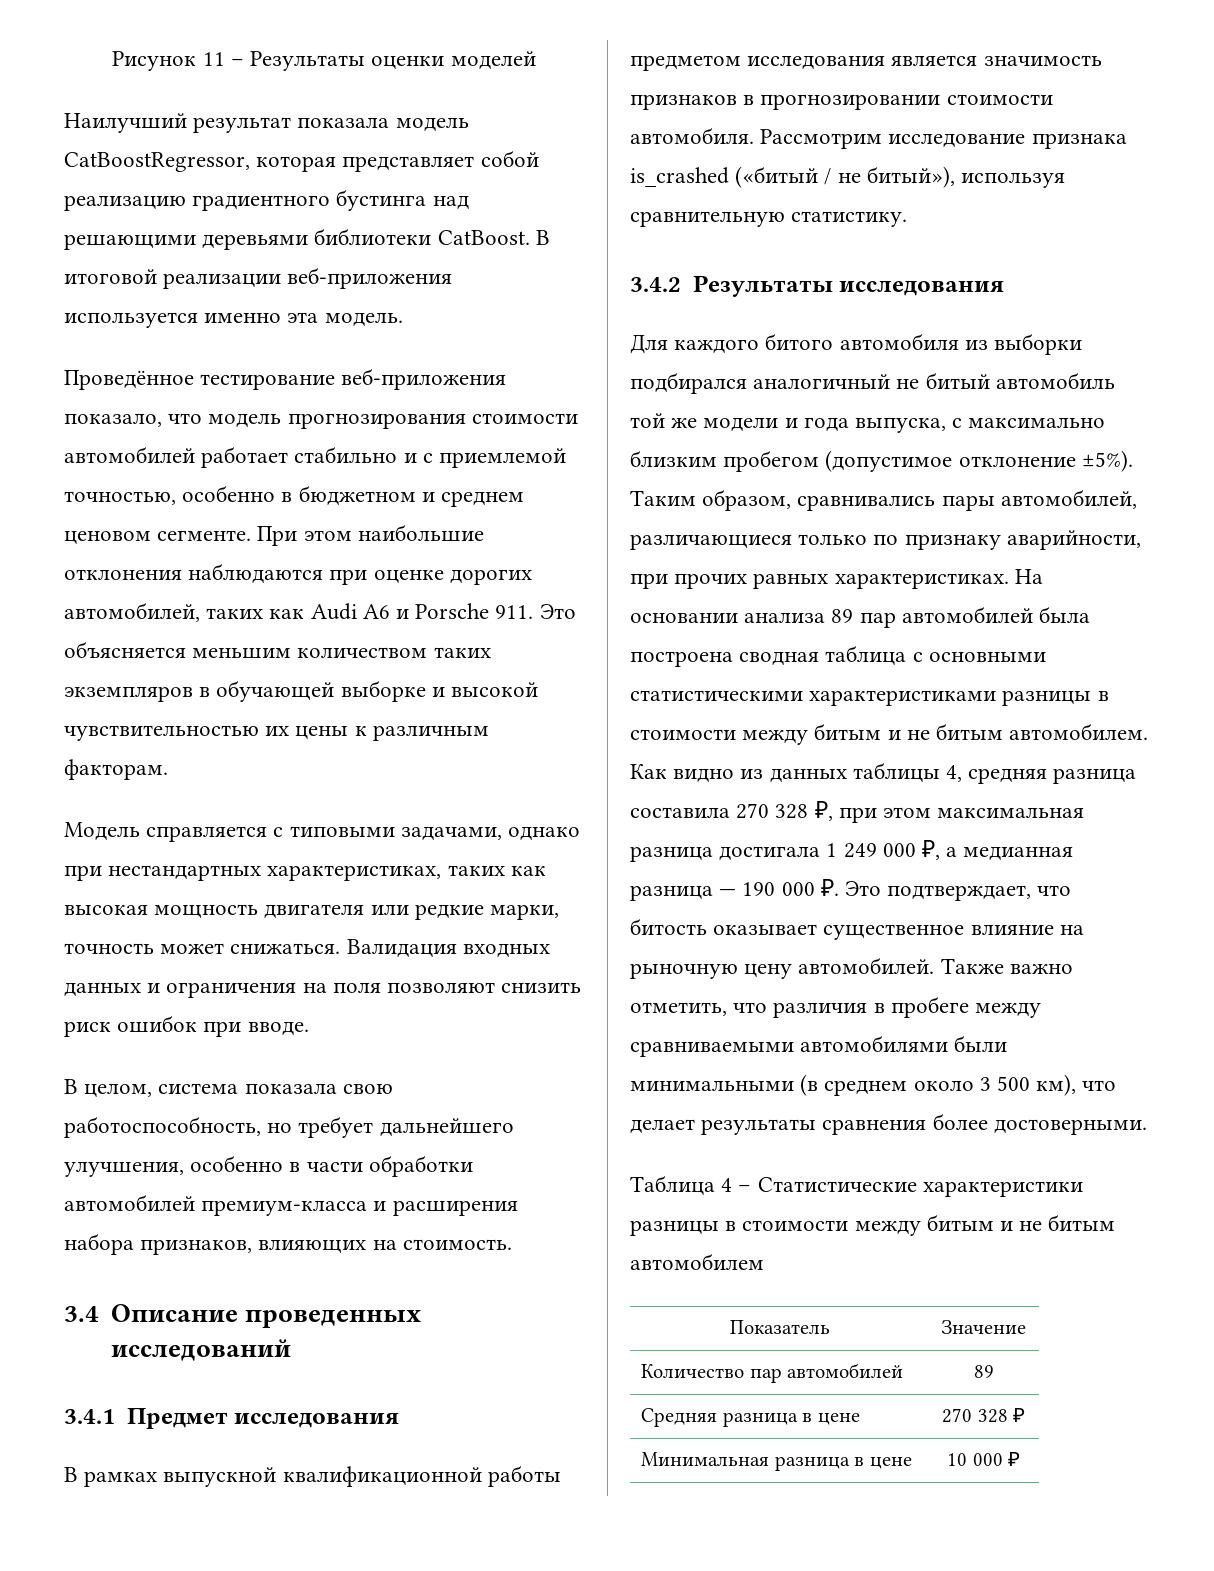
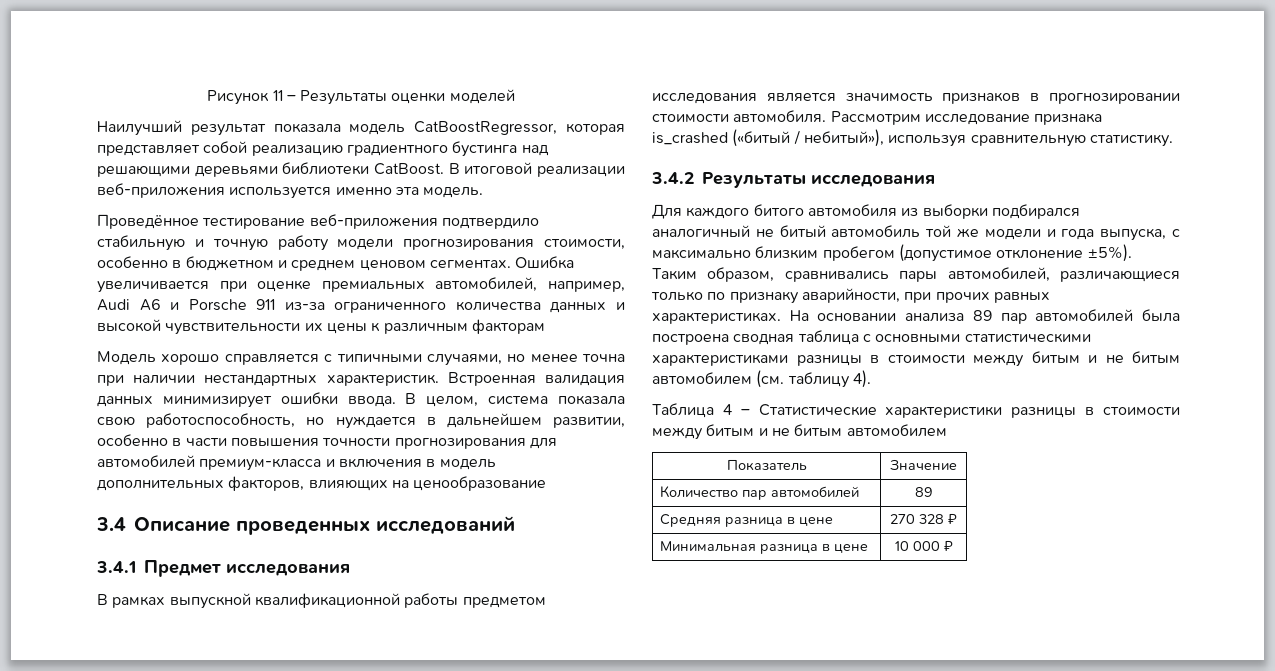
- Проведённое тестирование веб-приложения показало, что модель прогнозирования стоимости автомобилей работает стабильно и с приемлемой точностью, особенно в бюджетном и среднем ценовом сегменте. При этом наибольшие отклонения наблюдаются при оценке дорогих автомобилей, таких как Audi A6 и Porsche 911. Это объясняется меньшим количеством таких экземпляров в обучающей выборке и высокой чувствительностью их цены к различным факторам.
+ Проведённое тестирование веб-приложения подтвердило стабильную и точную работу модели прогнозирования стоимости, особенно в бюджетном и среднем ценовом сегментах. Ошибка увеличивается при оценке премиальных автомобилей, например, Audi A6 и Porsche 911 из-за ограниченного количества данных и высокой чувствительности их цены к различным факторам
- Модель справляется с типовыми задачами, однако при нестандартных характеристиках, таких как высокая мощность двигателя или редкие марки, точность может снижаться. Валидация входных данных и ограничения на поля позволяют снизить риск ошибок при вводе.
- В целом, система показала свою работоспособность, но требует дальнейшего улучшения, особенно в части обработки автомобилей премиум-класса и расширения набора признаков, влияющих на стоимость.
+ Модель хорошо справляется с типичными случаями, но менее точна при наличии нестандартных характеристик. Встроенная валидация данных минимизирует ошибки ввода. В целом, система показала свою работоспособность, но нуждается в дальнейшем развитии, особенно в части повышения точности прогнозирования для автомобилей премиум-класса и включения в модель дополнительных факторов, влияющих на ценообразование
- Рассмотрим исследование признака is_crashed («битый / не битый»), используя сравнительную статистику.
+ Рассмотрим исследование признака is_crashed («битый / небитый»), используя сравнительную статистику.
- На основании анализа 89 пар автомобилей была построена сводная таблица с основными статистическими характеристиками разницы в стоимости между битым и не битым автомобилем. Как видно из данных таблицы 4, средняя разница составила 270 328 ₽, при этом максимальная разница достигала 1 249 000 ₽, а медианная разница — 190 000 ₽. Это подтверждает, что битость оказывает существенное влияние на рыночную цену автомобилей. Также важно отметить, что различия в пробеге между сравниваемыми автомобилями были минимальными (в среднем около 3 500 км), что делает результаты сравнения более достоверными.
+ На основании анализа 89 пар автомобилей была построена сводная таблица с основными статистическими характеристиками разницы в стоимости между битым и не битым автомобилем (см. таблицу 4).

